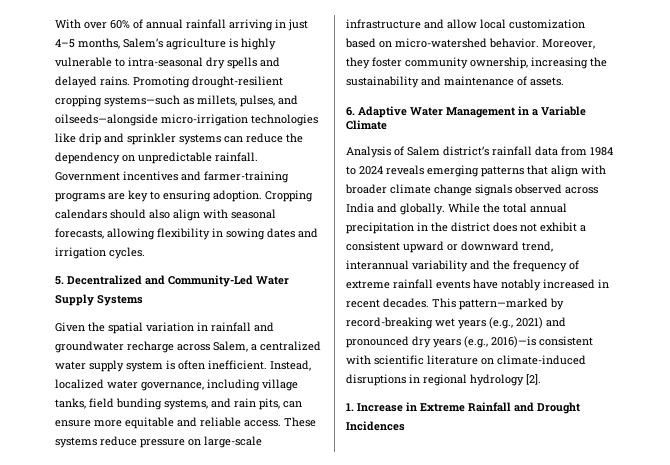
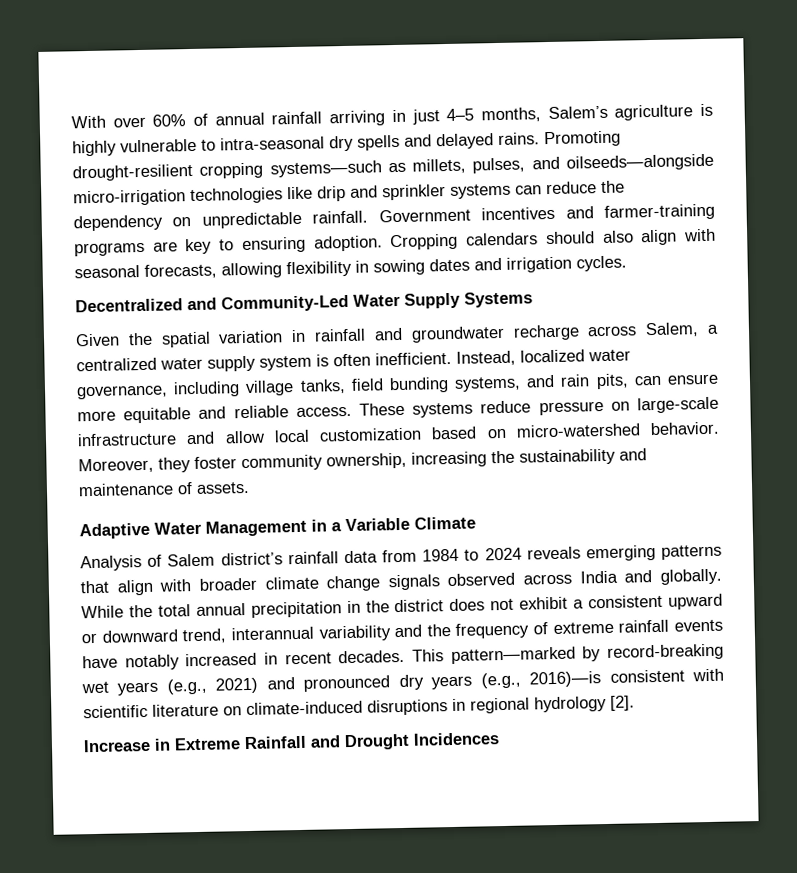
- 5. Decentralized and Community-Led Water Supply Systems
+ Decentralized and Community-Led Water Supply Systems
- 6. Adaptive Water Management in a Variable Climate
+ Adaptive Water Management in a Variable Climate
- 1. Increase in Extreme Rainfall and Drought Incidences
+ Increase in Extreme Rainfall and Drought Incidences

